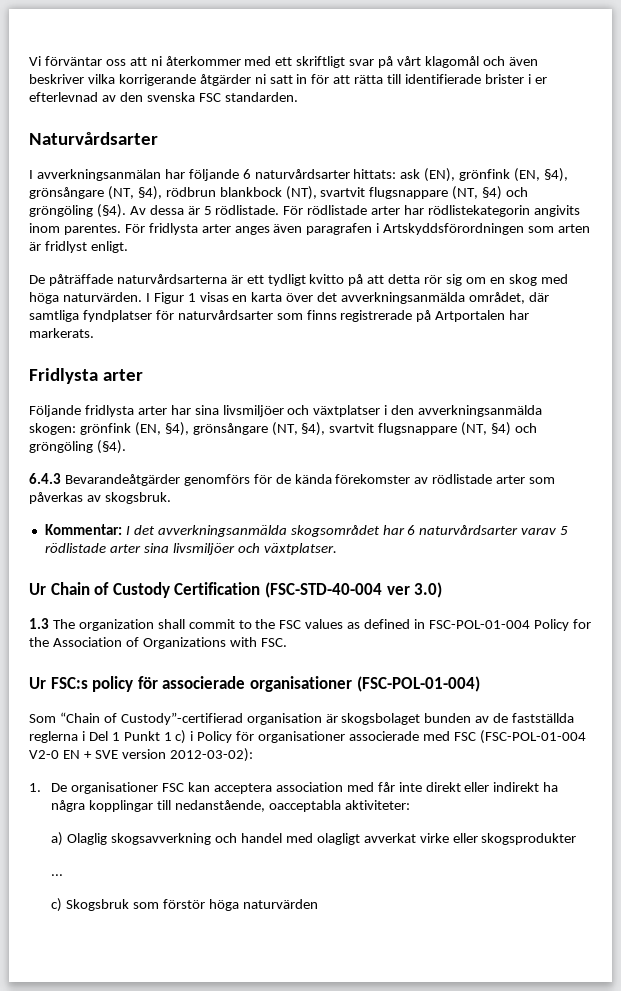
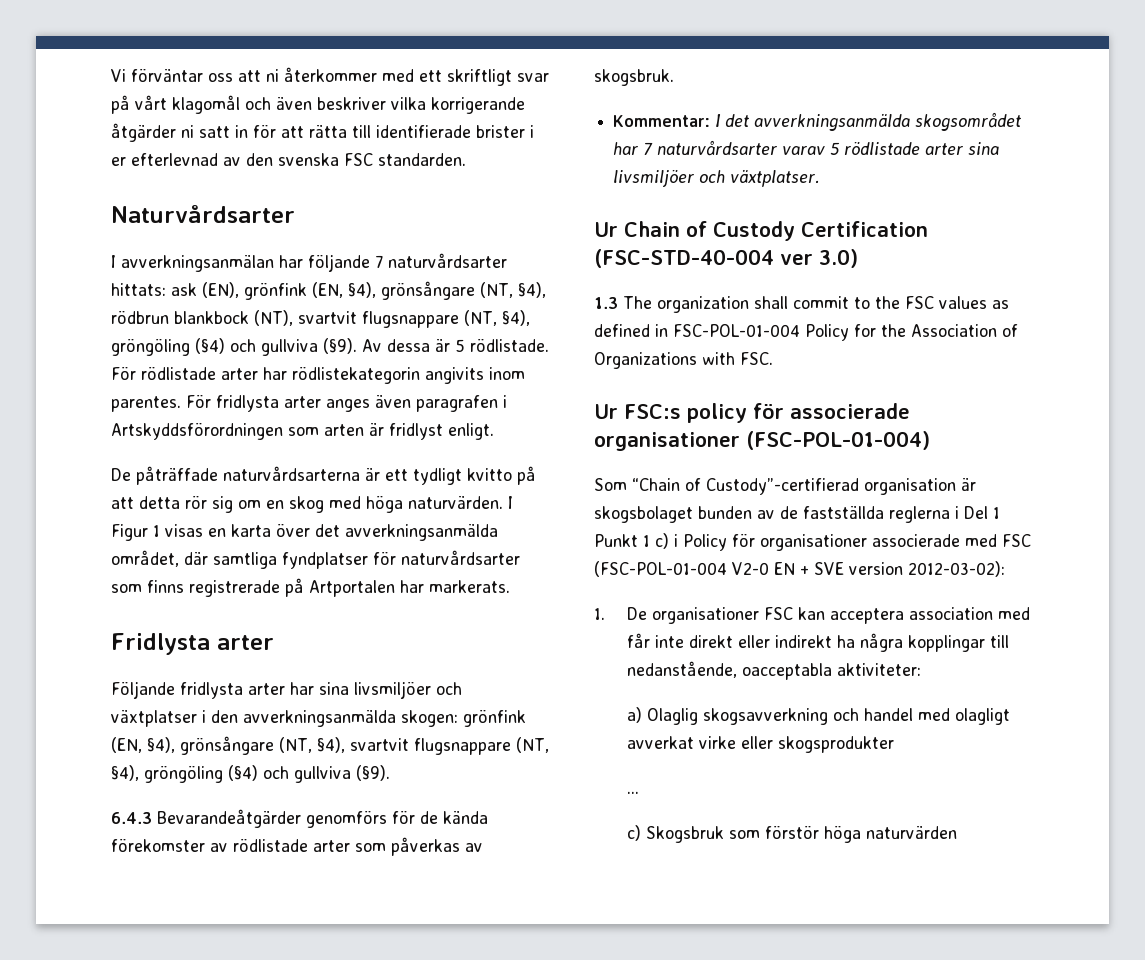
- I avverkningsanmälan har följande 6 naturvårdsarter hittats: ask (EN), grönfink (EN, §4), grönsångare (NT, §4), rödbrun blankbock (NT), svartvit flugsnappare (NT, §4) och gröngöling (§4).
+ I avverkningsanmälan har följande 7 naturvårdsarter hittats: ask (EN), grönfink (EN, §4), grönsångare (NT, §4), rödbrun blankbock (NT), svartvit flugsnappare (NT, §4), gröngöling (§4) och gullviva (§9).
- Följande fridlysta arter har sina livsmiljöer och växtplatser i den avverkningsanmälda skogen: grönfink (EN, §4), grönsångare (NT, §4), svartvit flugsnappare (NT, §4) och gröngöling (§4).
+ Följande fridlysta arter har sina livsmiljöer och växtplatser i den avverkningsanmälda skogen: grönfink (EN, §4), grönsångare (NT, §4), svartvit flugsnappare (NT, §4), gröngöling (§4) och gullviva (§9).
- Kommentar: I det avverkningsanmälda skogsområdet har 6 naturvårdsarter varav 5 rödlistade arter sina livsmiljöer och växtplatser.
+ Kommentar: I det avverkningsanmälda skogsområdet har 7 naturvårdsarter varav 5 rödlistade arter sina livsmiljöer och växtplatser.

